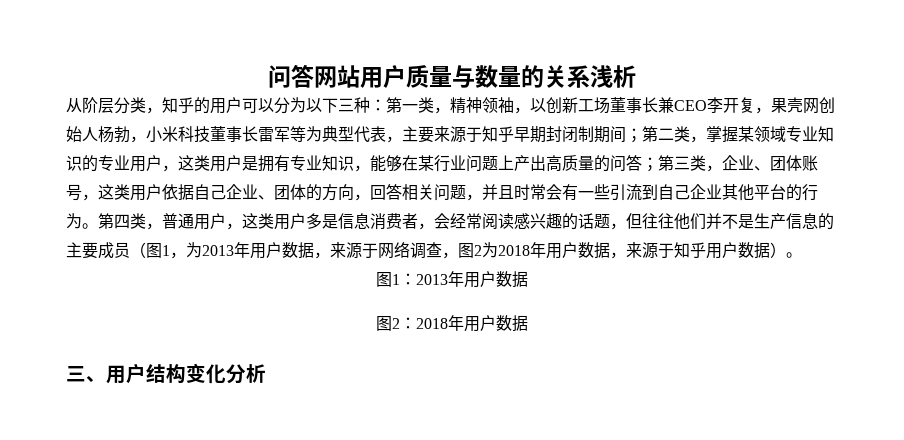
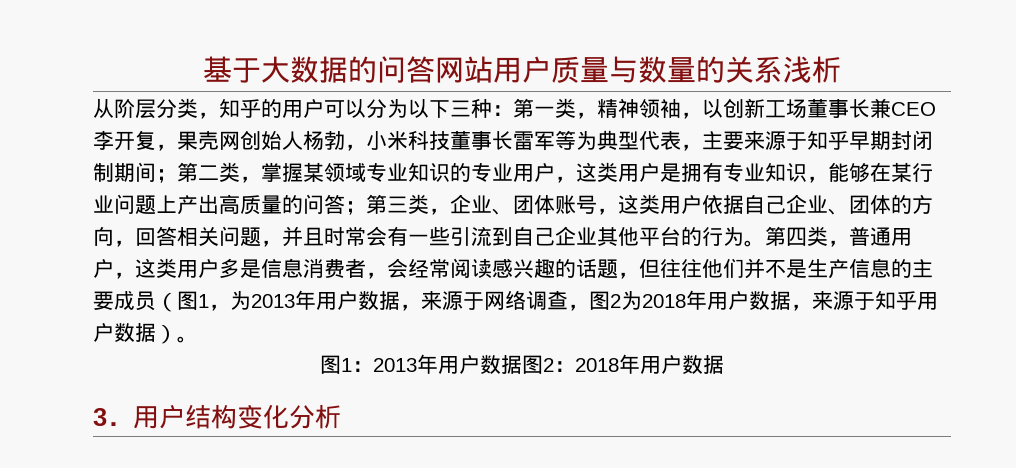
- 问答网站用户质量与数量的关系浅析
+ 基于大数据的问答网站用户质量与数量的关系浅析
- 图1：2013年用户数据
- 图2：2018年用户数据
+ 图1：2013年用户数据图2：2018年用户数据
- 三、用户结构变化分析
+ 3．用户结构变化分析

